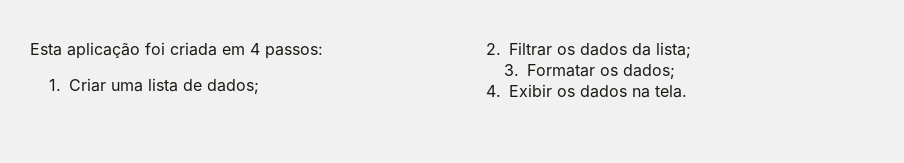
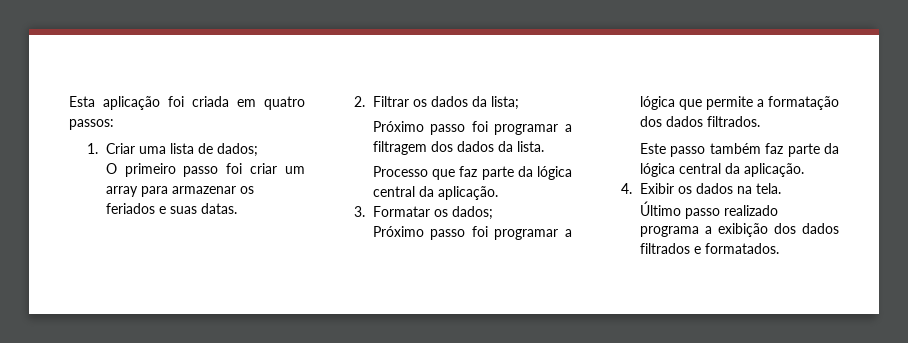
- Esta aplicação foi criada em 4 passos:
+ Esta aplicação foi criada em quatro passos:
+ O primeiro passo foi criar um array para armazenar os feriados e suas datas.
+ Próximo passo foi programar a filtragem dos dados da lista.
+ Processo que faz parte da lógica central da aplicação.
  3. Formatar os dados;
+ Próximo passo foi programar a lógica que permite a formatação dos dados filtrados.
+ Este passo também faz parte da lógica central da aplicação.
+ Último passo realizado programa a exibição dos dados filtrados e formatados.

